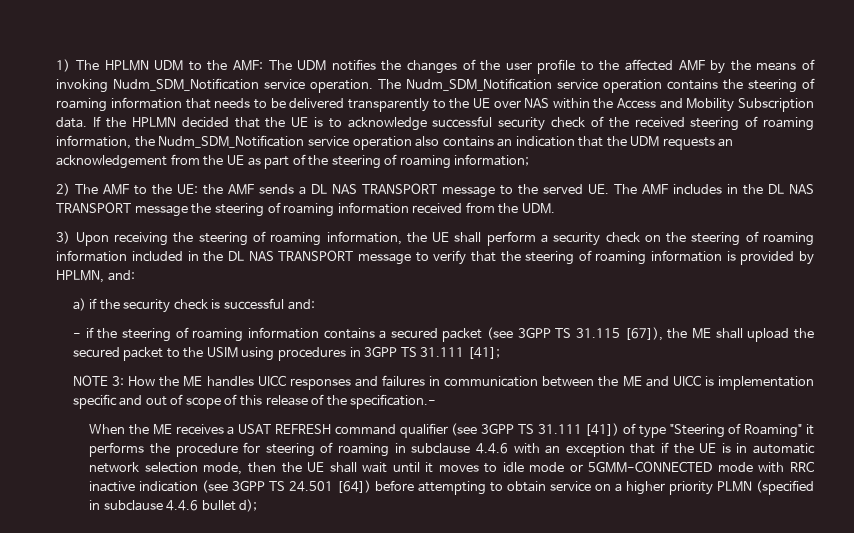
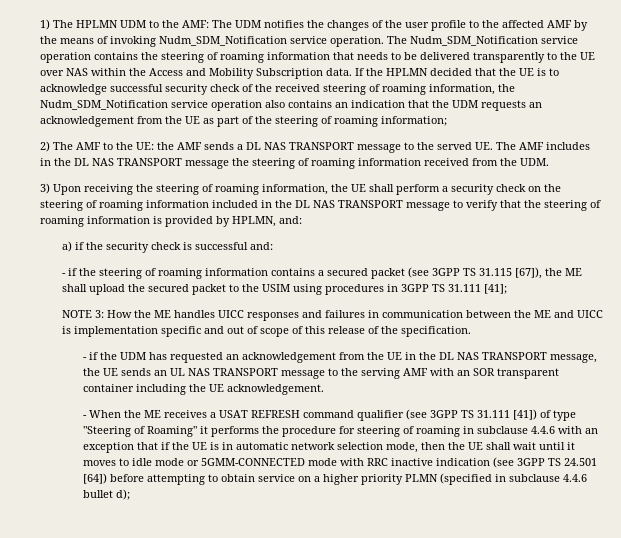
- How the ME handles UICC responses and failures in communication between the ME and UICC is implementation specific and out of scope of this release of the specification.-
- When the ME receives a USAT REFRESH command qualifier (see 3GPP TS 31.111 [41]) of type "Steering of Roaming" it performs the procedure for steering of roaming in subclause 4.4.6 with an exception that if the UE is in automatic network selection mode, then the UE shall wait until it moves to idle mode or 5GMM-CONNECTED mode with RRC inactive indication (see 3GPP TS 24.501 [64]) before attempting to obtain service on a higher priority PLMN (specified in subclause 4.4.6 bullet d);
+ How the ME handles UICC responses and failures in communication between the ME and UICC is implementation specific and out of scope of this release of the specification.
+ - if the UDM has requested an acknowledgement from the UE in the DL NAS TRANSPORT message, the UE sends an UL NAS TRANSPORT message to the serving AMF with an SOR transparent container including the UE acknowledgement.
+ - When the ME receives a USAT REFRESH command qualifier (see 3GPP TS 31.111 [41]) of type "Steering of Roaming" it performs the procedure for steering of roaming in subclause 4.4.6 with an exception that if the UE is in automatic network selection mode, then the UE shall wait until it moves to idle mode or 5GMM-CONNECTED mode with RRC inactive indication (see 3GPP TS 24.501 [64]) before attempting to obtain service on a higher priority PLMN (specified in subclause 4.4.6 bullet d);

